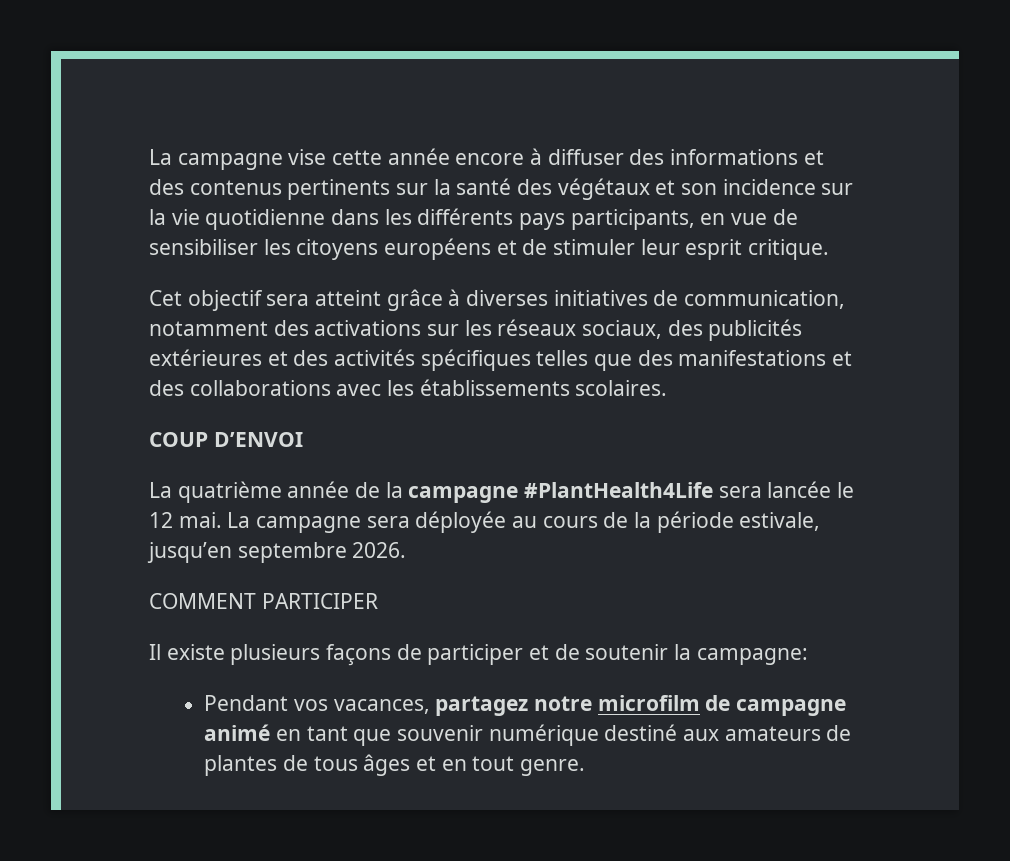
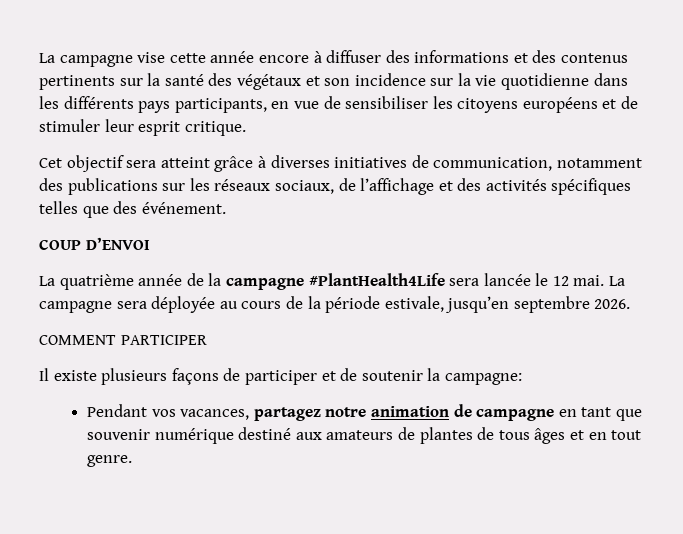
- Cet objectif sera atteint grâce à diverses initiatives de communication, notamment des activations sur les réseaux sociaux, des publicités extérieures et des activités spécifiques telles que des manifestations et des collaborations avec les établissements scolaires.
+ Cet objectif sera atteint grâce à diverses initiatives de communication, notamment des publications sur les réseaux sociaux, de l’affichage et des activités spécifiques telles que des événement.
- Pendant vos vacances, partagez notre microfilm de campagne animé en tant que souvenir numérique destiné aux amateurs de plantes de tous âges et en tout genre.
+ Pendant vos vacances, partagez notre animation de campagne en tant que souvenir numérique destiné aux amateurs de plantes de tous âges et en tout genre.

